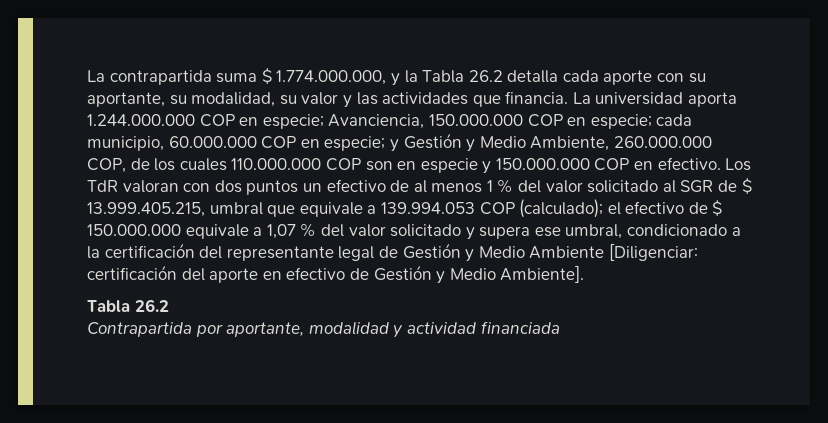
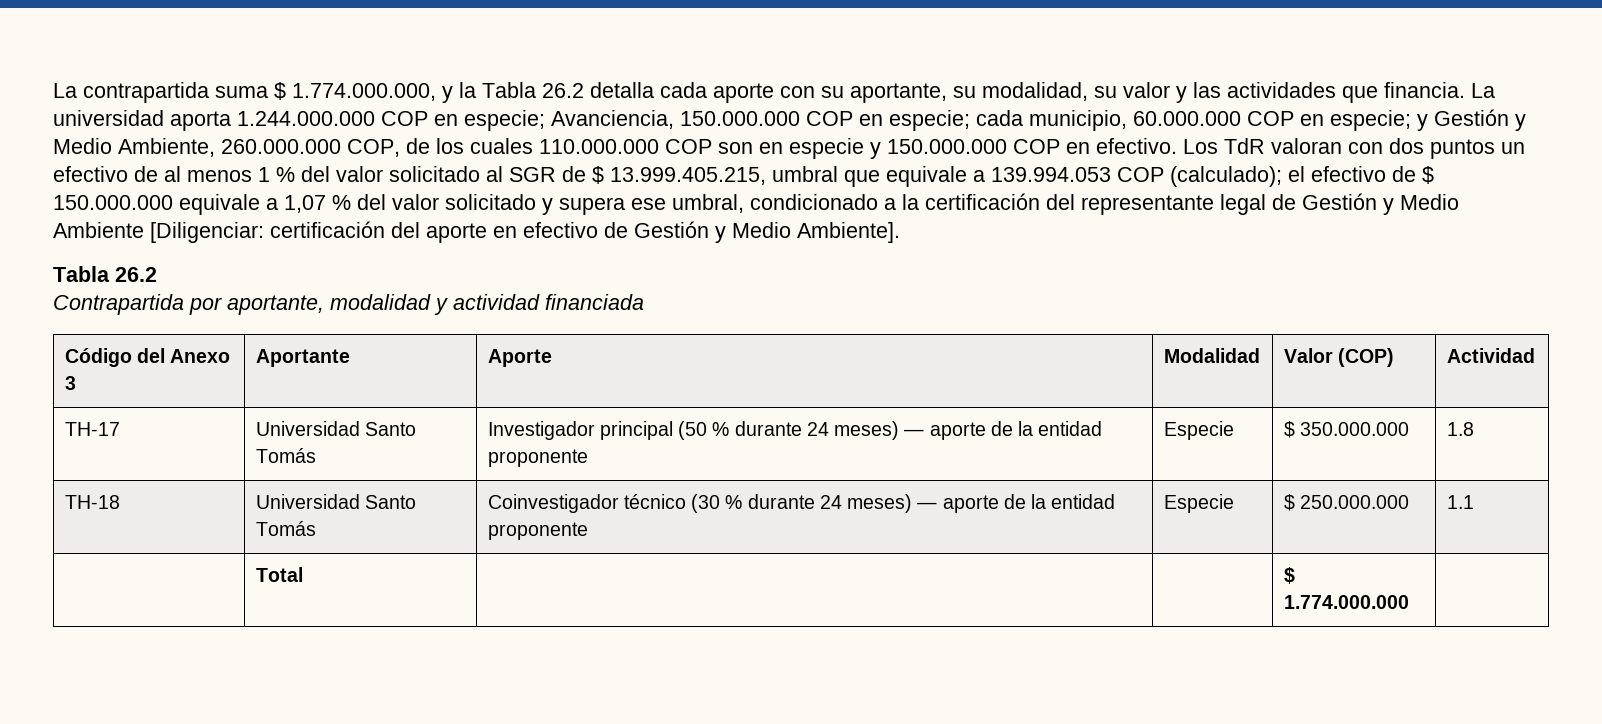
+ Código del Anexo 3 | Aportante | Aporte | Modalidad | Valor (COP) | Actividad
+ TH-17 | Universidad Santo Tomás | Investigador principal (50 % durante 24 meses) — aporte de la entidad proponente | Especie | $ 350.000.000 | 1.8
+ TH-18 | Universidad Santo Tomás | Coinvestigador técnico (30 % durante 24 meses) — aporte de la entidad proponente | Especie | $ 250.000.000 | 1.1
+ | Total | | | $ 1.774.000.000 |

